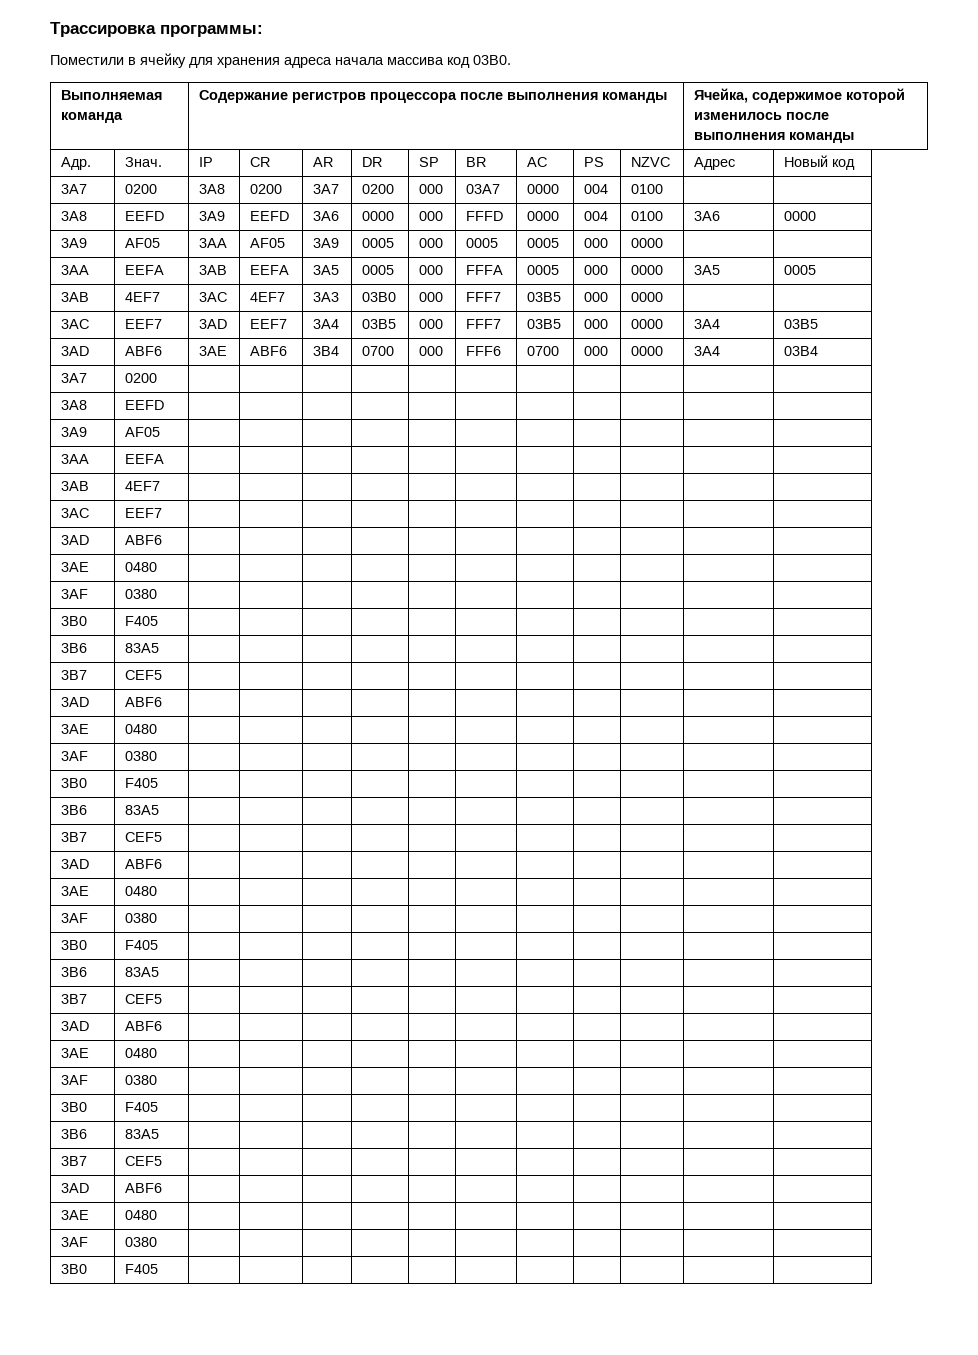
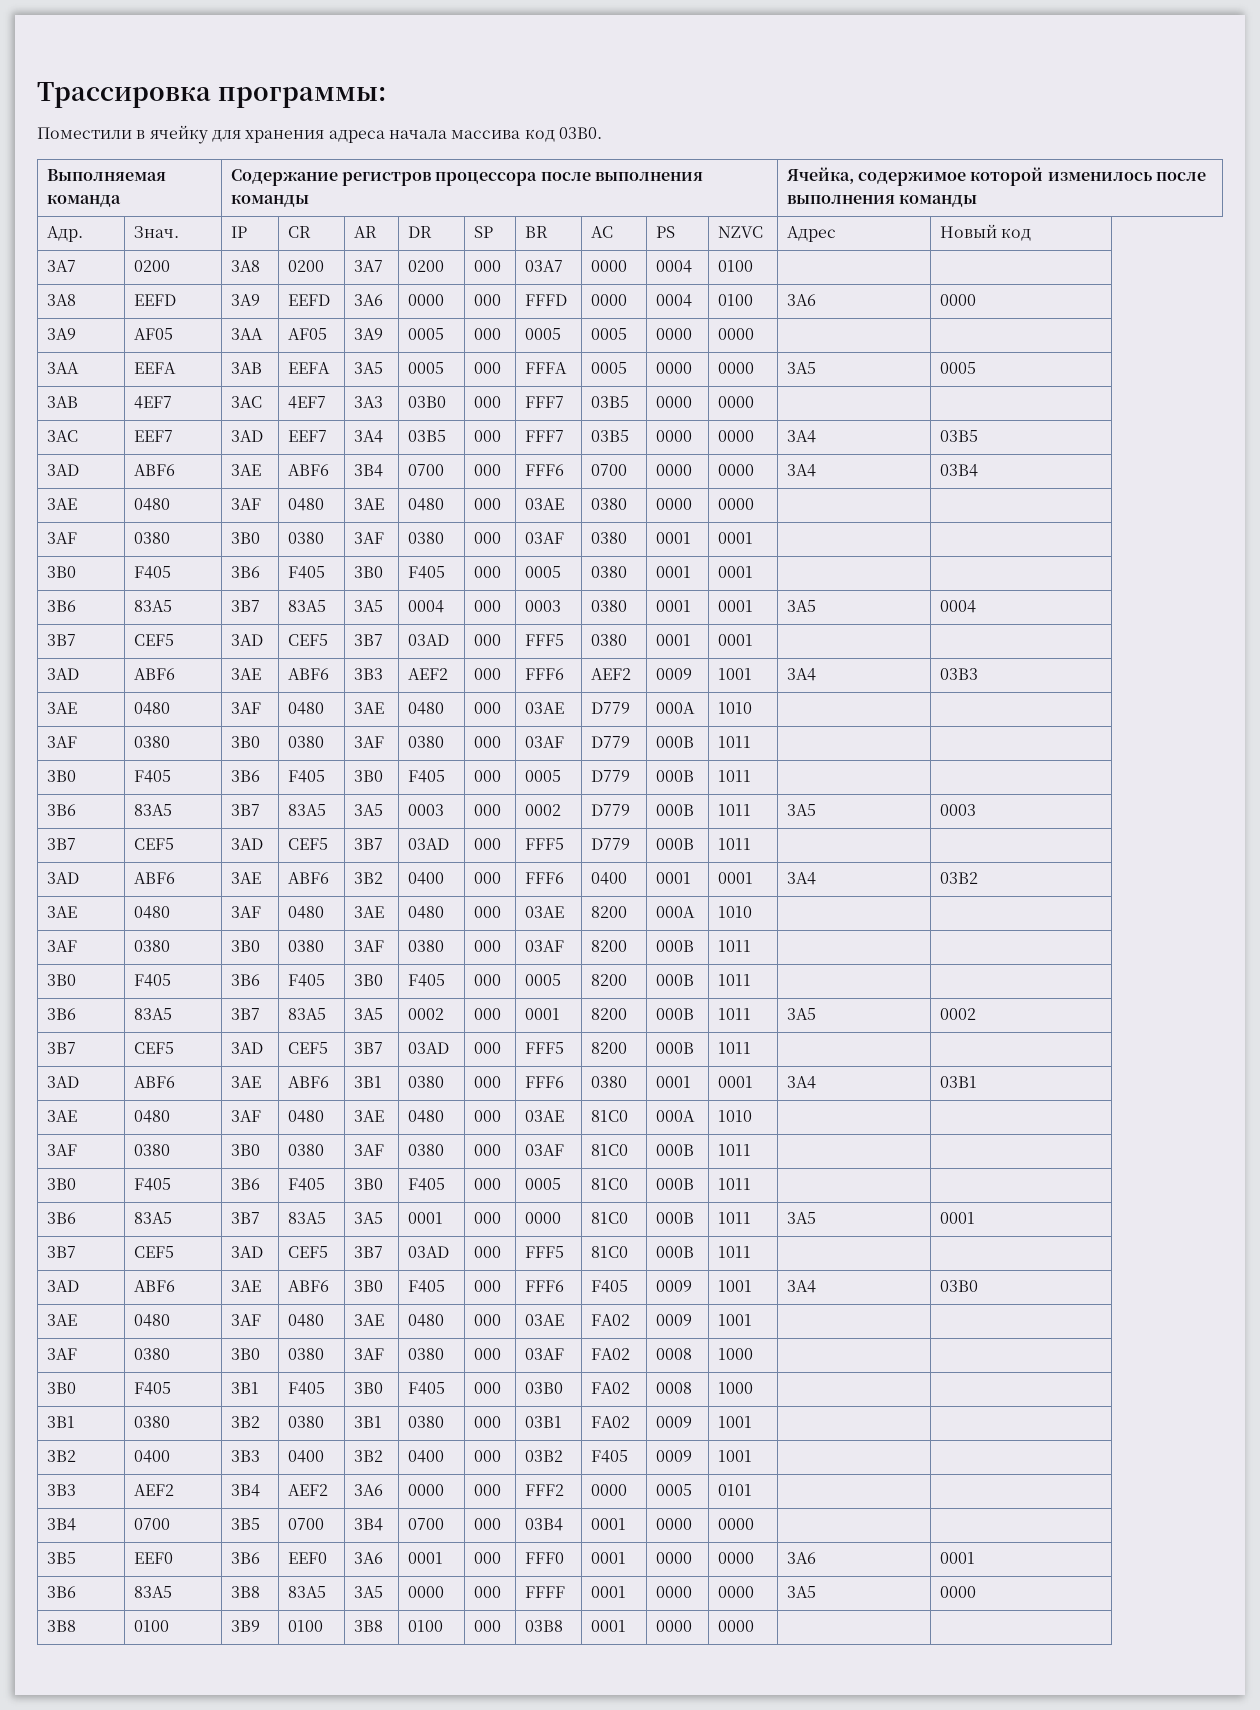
- 3A7 | 0200 | 3A8 | 0200 | 3A7 | 0200 | 000 | 03A7 | 0000 | 004 | 0100 | |
+ 3A7 | 0200 | 3A8 | 0200 | 3A7 | 0200 | 000 | 03A7 | 0000 | 0004 | 0100 | |
- 3A8 | EEFD | 3A9 | EEFD | 3A6 | 0000 | 000 | FFFD | 0000 | 004 | 0100 | 3A6 | 0000
+ 3A8 | EEFD | 3A9 | EEFD | 3A6 | 0000 | 000 | FFFD | 0000 | 0004 | 0100 | 3A6 | 0000
- 3A9 | AF05 | 3AA | AF05 | 3A9 | 0005 | 000 | 0005 | 0005 | 000 | 0000 | |
+ 3A9 | AF05 | 3AA | AF05 | 3A9 | 0005 | 000 | 0005 | 0005 | 0000 | 0000 | |
- 3AA | EEFA | 3AB | EEFA | 3A5 | 0005 | 000 | FFFA | 0005 | 000 | 0000 | 3A5 | 0005
+ 3AA | EEFA | 3AB | EEFA | 3A5 | 0005 | 000 | FFFA | 0005 | 0000 | 0000 | 3A5 | 0005
- 3AB | 4EF7 | 3AC | 4EF7 | 3A3 | 03B0 | 000 | FFF7 | 03B5 | 000 | 0000 | |
+ 3AB | 4EF7 | 3AC | 4EF7 | 3A3 | 03B0 | 000 | FFF7 | 03B5 | 0000 | 0000 | |
- 3AC | EEF7 | 3AD | EEF7 | 3A4 | 03B5 | 000 | FFF7 | 03B5 | 000 | 0000 | 3A4 | 03B5
+ 3AC | EEF7 | 3AD | EEF7 | 3A4 | 03B5 | 000 | FFF7 | 03B5 | 0000 | 0000 | 3A4 | 03B5
- 3AD | ABF6 | 3AE | ABF6 | 3B4 | 0700 | 000 | FFF6 | 0700 | 000 | 0000 | 3A4 | 03B4
+ 3AD | ABF6 | 3AE | ABF6 | 3B4 | 0700 | 000 | FFF6 | 0700 | 0000 | 0000 | 3A4 | 03B4
- 3A7 | 0200 | | | | | | | | | | |
- 3A8 | EEFD | | | | | | | | | | |
- 3A9 | AF05 | | | | | | | | | | |
- 3AA | EEFA | | | | | | | | | | |
- 3AB | 4EF7 | | | | | | | | | | |
- 3AC | EEF7 | | | | | | | | | | |
- 3AD | ABF6 | | | | | | | | | | |
- 3AE | 0480 | | | | | | | | | | |
- 3AF | 0380 | | | | | | | | | | |
- 3B0 | F405 | | | | | | | | | | |
- 3B6 | 83A5 | | | | | | | | | | |
- 3B7 | CEF5 | | | | | | | | | | |
- 3AD | ABF6 | | | | | | | | | | |
- 3AE | 0480 | | | | | | | | | | |
- 3AF | 0380 | | | | | | | | | | |
- 3B0 | F405 | | | | | | | | | | |
- 3B6 | 83A5 | | | | | | | | | | |
- 3B7 | CEF5 | | | | | | | | | | |
- 3AD | ABF6 | | | | | | | | | | |
- 3AE | 0480 | | | | | | | | | | |
- 3AF | 0380 | | | | | | | | | | |
- 3B0 | F405 | | | | | | | | | | |
- 3B6 | 83A5 | | | | | | | | | | |
- 3B7 | CEF5 | | | | | | | | | | |
- 3AD | ABF6 | | | | | | | | | | |
- 3AE | 0480 | | | | | | | | | | |
- 3AF | 0380 | | | | | | | | | | |
- 3B0 | F405 | | | | | | | | | | |
- 3B6 | 83A5 | | | | | | | | | | |
- 3B7 | CEF5 | | | | | | | | | | |
- 3AD | ABF6 | | | | | | | | | | |
- 3AE | 0480 | | | | | | | | | | |
- 3AF | 0380 | | | | | | | | | | |
- 3B0 | F405 | | | | | | | | | | |
+ 3AE | 0480 | 3AF | 0480 | 3AE | 0480 | 000 | 03AE | 0380 | 0000 | 0000 | |
+ 3AF | 0380 | 3B0 | 0380 | 3AF | 0380 | 000 | 03AF | 0380 | 0001 | 0001 | |
+ 3B0 | F405 | 3B6 | F405 | 3B0 | F405 | 000 | 0005 | 0380 | 0001 | 0001 | |
+ 3B6 | 83A5 | 3B7 | 83A5 | 3A5 | 0004 | 000 | 0003 | 0380 | 0001 | 0001 | 3A5 | 0004
+ 3B7 | CEF5 | 3AD | CEF5 | 3B7 | 03AD | 000 | FFF5 | 0380 | 0001 | 0001 | |
+ 3AD | ABF6 | 3AE | ABF6 | 3B3 | AEF2 | 000 | FFF6 | AEF2 | 0009 | 1001 | 3A4 | 03B3
+ 3AE | 0480 | 3AF | 0480 | 3AE | 0480 | 000 | 03AE | D779 | 000A | 1010 | |
+ 3AF | 0380 | 3B0 | 0380 | 3AF | 0380 | 000 | 03AF | D779 | 000B | 1011 | |
+ 3B0 | F405 | 3B6 | F405 | 3B0 | F405 | 000 | 0005 | D779 | 000B | 1011 | |
+ 3B6 | 83A5 | 3B7 | 83A5 | 3A5 | 0003 | 000 | 0002 | D779 | 000B | 1011 | 3A5 | 0003
+ 3B7 | CEF5 | 3AD | CEF5 | 3B7 | 03AD | 000 | FFF5 | D779 | 000B | 1011 | |
+ 3AD | ABF6 | 3AE | ABF6 | 3B2 | 0400 | 000 | FFF6 | 0400 | 0001 | 0001 | 3A4 | 03B2
+ 3AE | 0480 | 3AF | 0480 | 3AE | 0480 | 000 | 03AE | 8200 | 000A | 1010 | |
+ 3AF | 0380 | 3B0 | 0380 | 3AF | 0380 | 000 | 03AF | 8200 | 000B | 1011 | |
+ 3B0 | F405 | 3B6 | F405 | 3B0 | F405 | 000 | 0005 | 8200 | 000B | 1011 | |
+ 3B6 | 83A5 | 3B7 | 83A5 | 3A5 | 0002 | 000 | 0001 | 8200 | 000B | 1011 | 3A5 | 0002
+ 3B7 | CEF5 | 3AD | CEF5 | 3B7 | 03AD | 000 | FFF5 | 8200 | 000B | 1011 | |
+ 3AD | ABF6 | 3AE | ABF6 | 3B1 | 0380 | 000 | FFF6 | 0380 | 0001 | 0001 | 3A4 | 03B1
+ 3AE | 0480 | 3AF | 0480 | 3AE | 0480 | 000 | 03AE | 81C0 | 000A | 1010 | |
+ 3AF | 0380 | 3B0 | 0380 | 3AF | 0380 | 000 | 03AF | 81C0 | 000B | 1011 | |
+ 3B0 | F405 | 3B6 | F405 | 3B0 | F405 | 000 | 0005 | 81C0 | 000B | 1011 | |
+ 3B6 | 83A5 | 3B7 | 83A5 | 3A5 | 0001 | 000 | 0000 | 81C0 | 000B | 1011 | 3A5 | 0001
+ 3B7 | CEF5 | 3AD | CEF5 | 3B7 | 03AD | 000 | FFF5 | 81C0 | 000B | 1011 | |
+ 3AD | ABF6 | 3AE | ABF6 | 3B0 | F405 | 000 | FFF6 | F405 | 0009 | 1001 | 3A4 | 03B0
+ 3AE | 0480 | 3AF | 0480 | 3AE | 0480 | 000 | 03AE | FA02 | 0009 | 1001 | |
+ 3AF | 0380 | 3B0 | 0380 | 3AF | 0380 | 000 | 03AF | FA02 | 0008 | 1000 | |
+ 3B0 | F405 | 3B1 | F405 | 3B0 | F405 | 000 | 03B0 | FA02 | 0008 | 1000 | |
+ 3B1 | 0380 | 3B2 | 0380 | 3B1 | 0380 | 000 | 03B1 | FA02 | 0009 | 1001 | |
+ 3B2 | 0400 | 3B3 | 0400 | 3B2 | 0400 | 000 | 03B2 | F405 | 0009 | 1001 | |
+ 3B3 | AEF2 | 3B4 | AEF2 | 3A6 | 0000 | 000 | FFF2 | 0000 | 0005 | 0101 | |
+ 3B4 | 0700 | 3B5 | 0700 | 3B4 | 0700 | 000 | 03B4 | 0001 | 0000 | 0000 | |
+ 3B5 | EEF0 | 3B6 | EEF0 | 3A6 | 0001 | 000 | FFF0 | 0001 | 0000 | 0000 | 3A6 | 0001
+ 3B6 | 83A5 | 3B8 | 83A5 | 3A5 | 0000 | 000 | FFFF | 0001 | 0000 | 0000 | 3A5 | 0000
+ 3B8 | 0100 | 3B9 | 0100 | 3B8 | 0100 | 000 | 03B8 | 0001 | 0000 | 0000 | |

